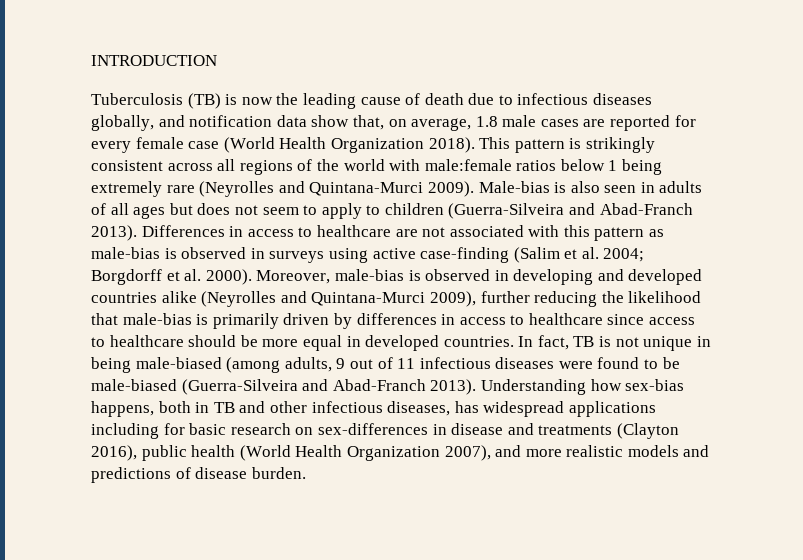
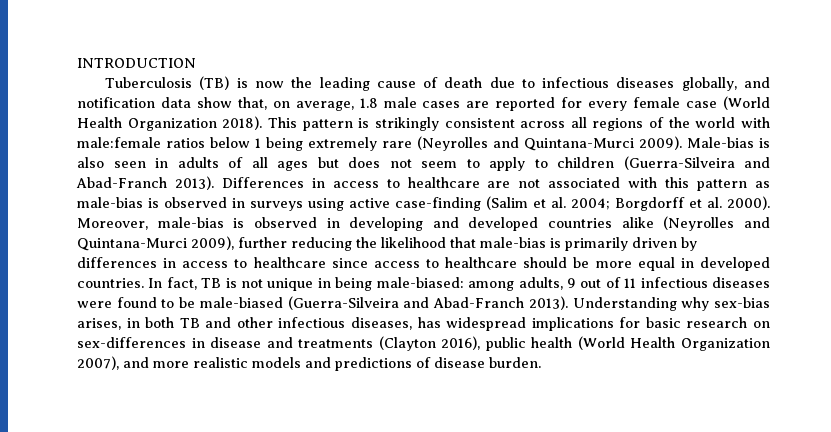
- In fact, TB is not unique in being male-biased (among adults, 9 out of 11 infectious diseases were found to be male-biased (Guerra-Silveira and Abad-Franch 2013).
+ In fact, TB is not unique in being male-biased: among adults, 9 out of 11 infectious diseases were found to be male-biased (Guerra-Silveira and Abad-Franch 2013).
- Understanding how sex-bias happens, both in TB and other infectious diseases, has widespread applications including for basic research on sex-differences in disease and treatments (Clayton 2016), public health (World Health Organization 2007), and more realistic models and predictions of disease burden.
+ Understanding why sex-bias arises, in both TB and other infectious diseases, has widespread implications for basic research on sex-differences in disease and treatments (Clayton 2016), public health (World Health Organization 2007), and more realistic models and predictions of disease burden.

